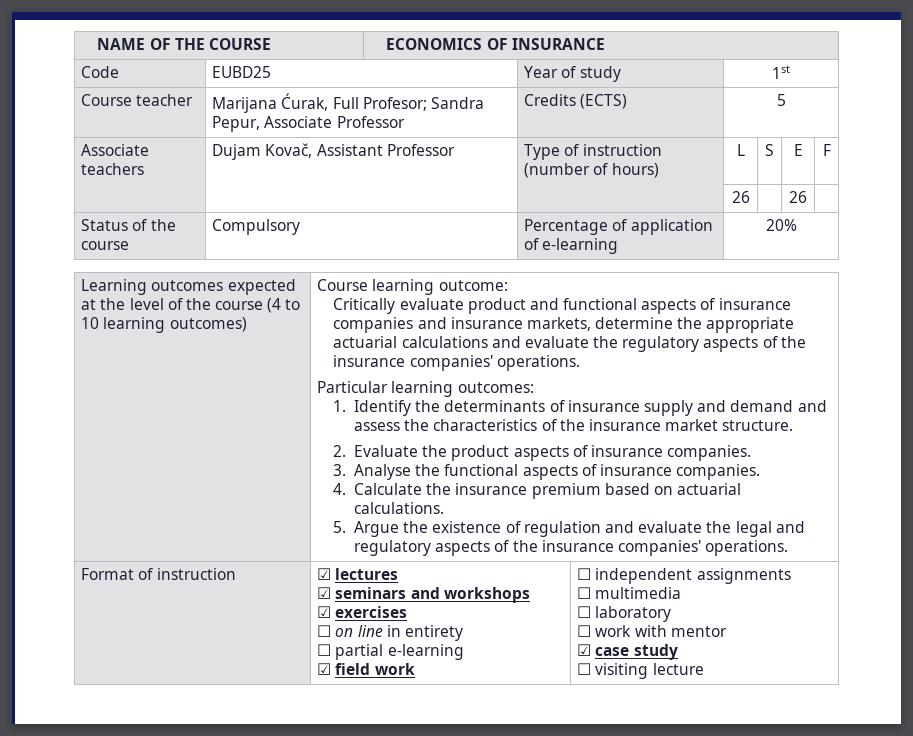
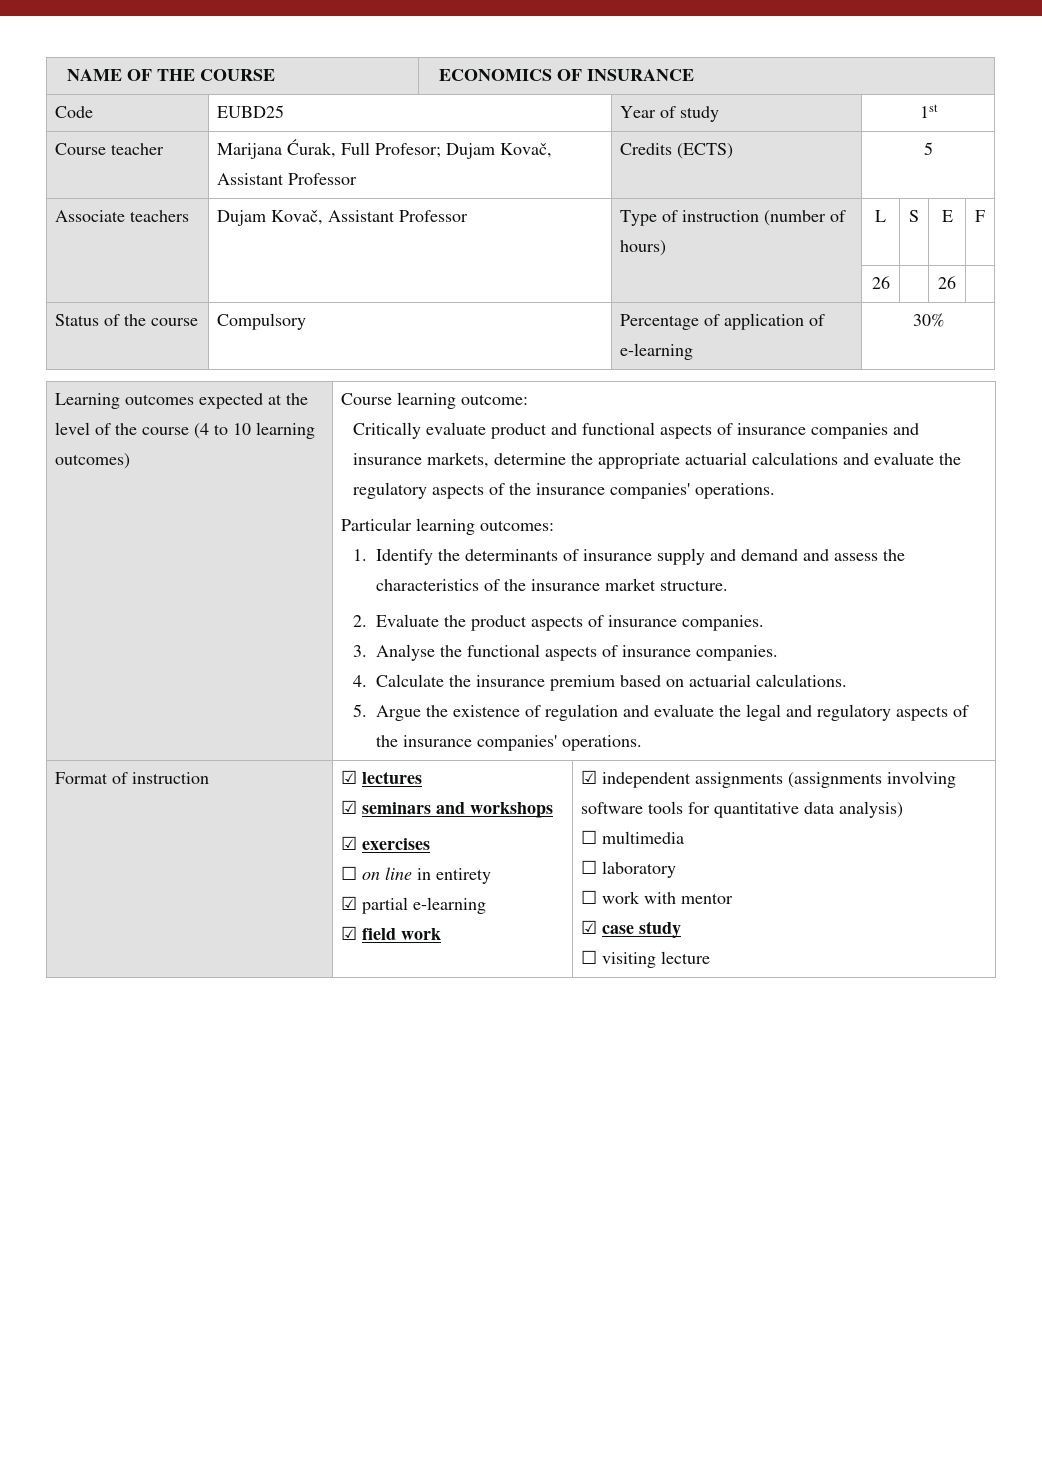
- Course teacher | Marijana Ćurak, Full Profesor; Sandra Pepur, Associate Professor | Credits (ECTS) | 5
+ Course teacher | Marijana Ćurak, Full Profesor; Dujam Kovač, Assistant Professor | Credits (ECTS) | 5
- Status of the course | Compulsory | Percentage of application of e-learning | 20%
+ Status of the course | Compulsory | Percentage of application of e-learning | 30%
- ☐ partial e-learning
+ ☑ partial e-learning
- ☐ independent assignments
+ ☑ independent assignments (assignments involving software tools for quantitative data analysis)

